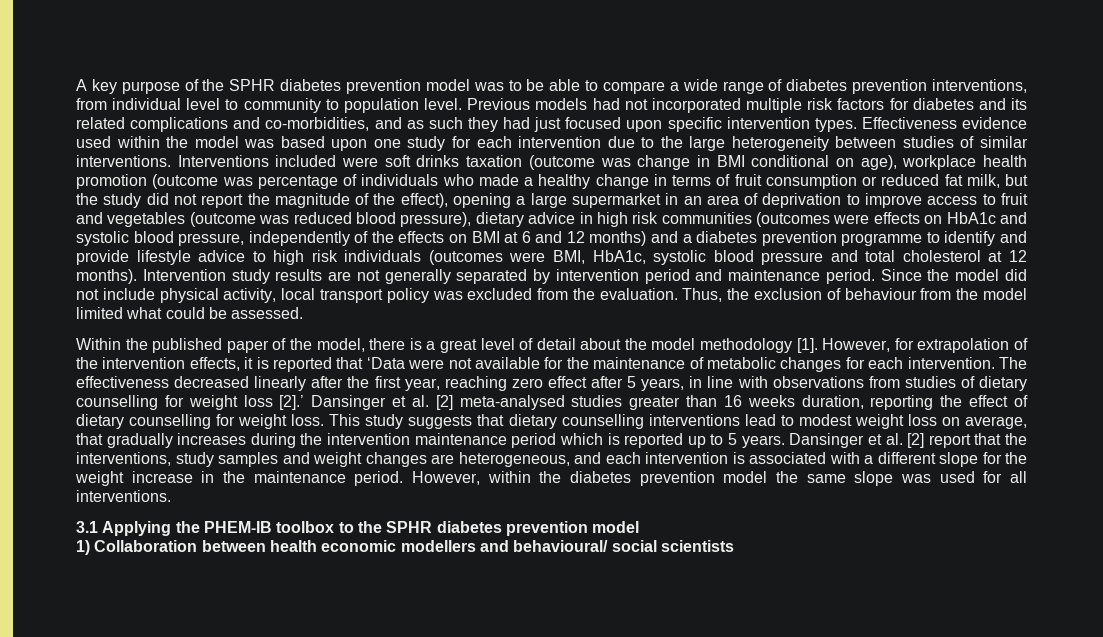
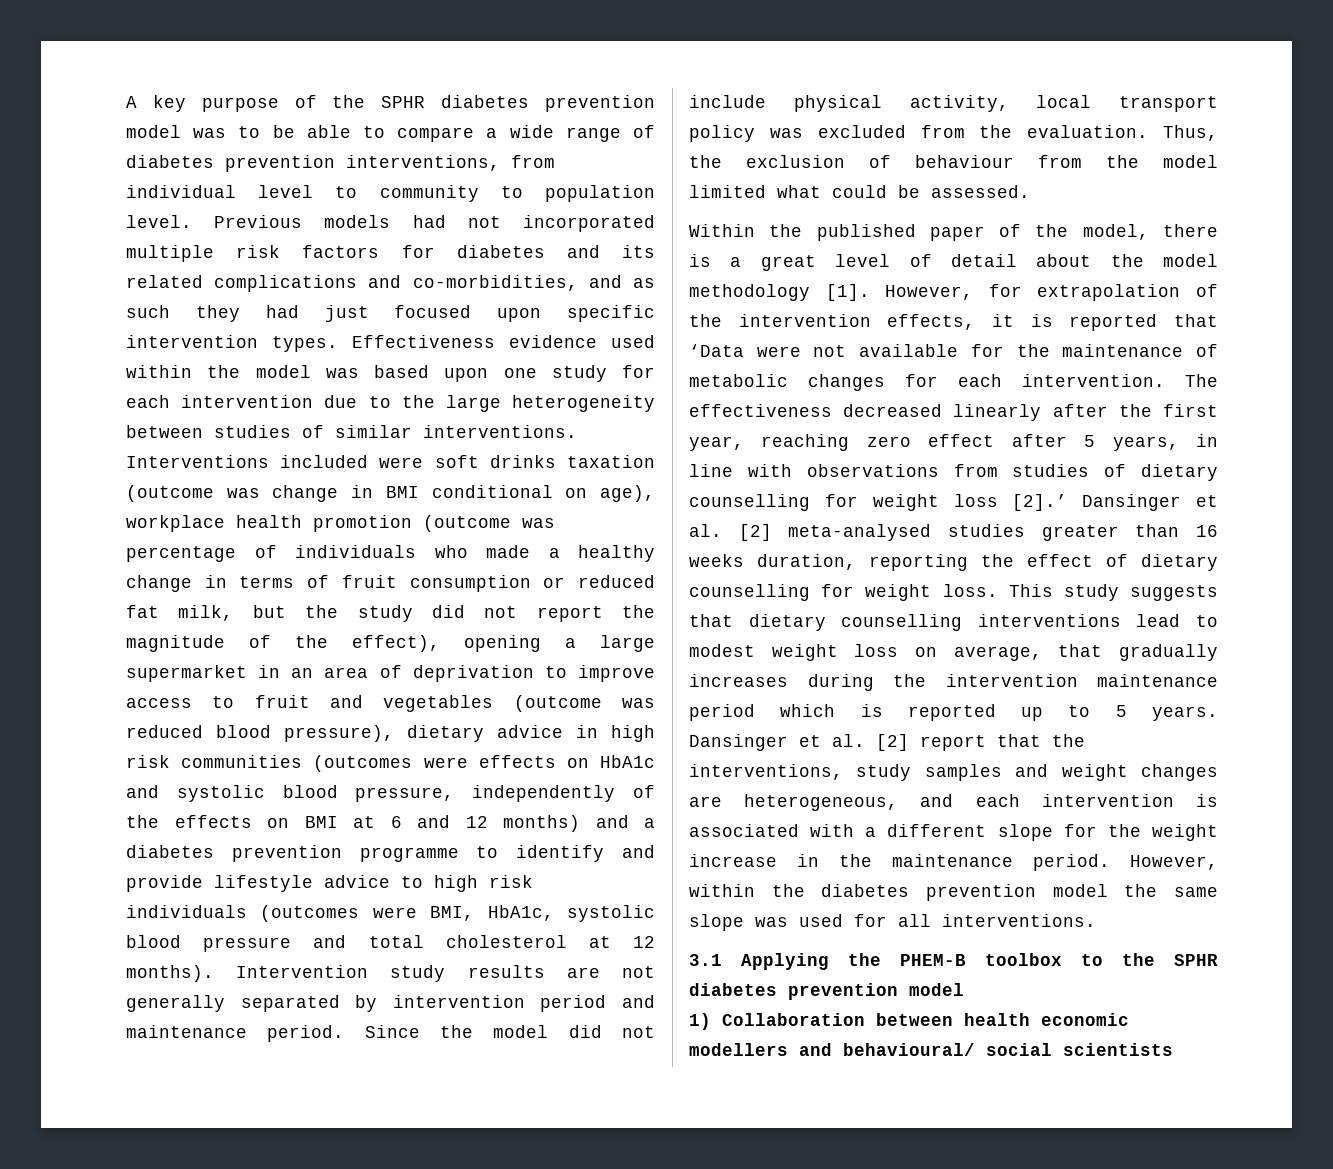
- 3.1 Applying the PHEM-IB toolbox to the SPHR diabetes prevention model
+ 3.1 Applying the PHEM-B toolbox to the SPHR diabetes prevention model

